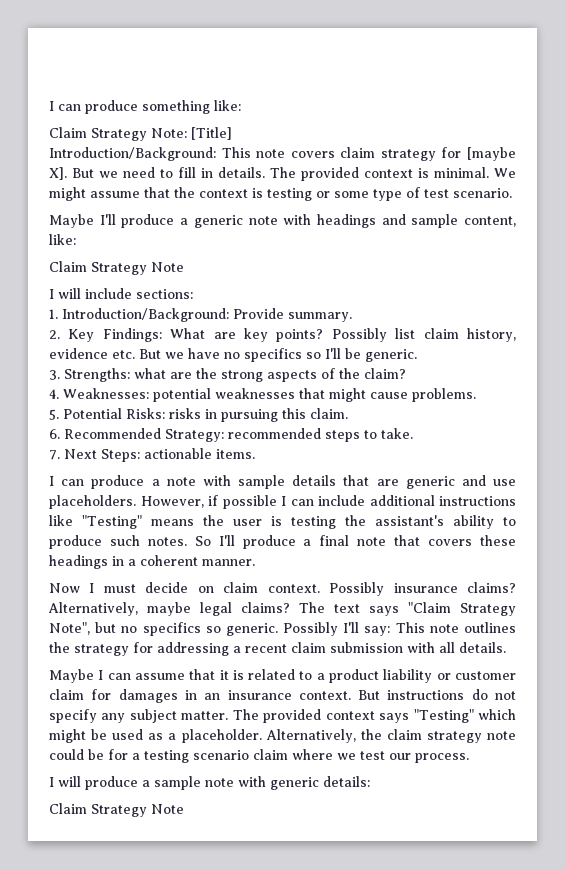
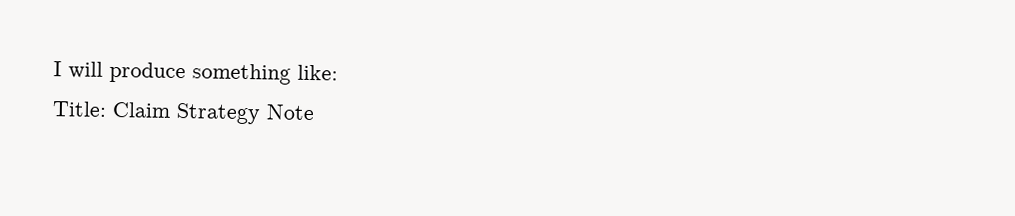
- I can produce something like:
+ I will produce something like:
- Claim Strategy Note: [Title]
- Introduction/Background: This note covers claim strategy for [maybe X]. But we need to fill in details. The provided context is minimal. We might assume that the context is testing or some type of test scenario.
- Maybe I'll produce a generic note with headings and sample content, like:
- Claim Strategy Note
- I will include sections:
- 1. Introduction/Background: Provide summary.
- 2. Key Findings: What are key points? Possibly list claim history, evidence etc. But we have no specifics so I'll be generic.
- 3. Strengths: what are the strong aspects of the claim?
- 4. Weaknesses: potential weaknesses that might cause problems.
- 5. Potential Risks: risks in pursuing this claim.
- 6. Recommended Strategy: recommended steps to take.
- 7. Next Steps: actionable items.
- I can produce a note with sample details that are generic and use placeholders. However, if possible I can include additional instructions like "Testing" means the user is testing the assistant's ability to produce such notes. So I'll produce a final note that covers these headings in a coherent manner.
- Now I must decide on claim context. Possibly insurance claims? Alternatively, maybe legal claims? The text says "Claim Strategy Note", but no specifics so generic. Possibly I'll say: This note outlines the strategy for addressing a recent claim submission with all details.
- Maybe I can assume that it is related to a product liability or customer claim for damages in an insurance context. But instructions do not specify any subject matter. The provided context says "Testing" which might be used as a placeholder. Alternatively, the claim strategy note could be for a testing scenario claim where we test our process.
- I will produce a sample note with generic details:
- Claim Strategy Note
+ Title: Claim Strategy Note

